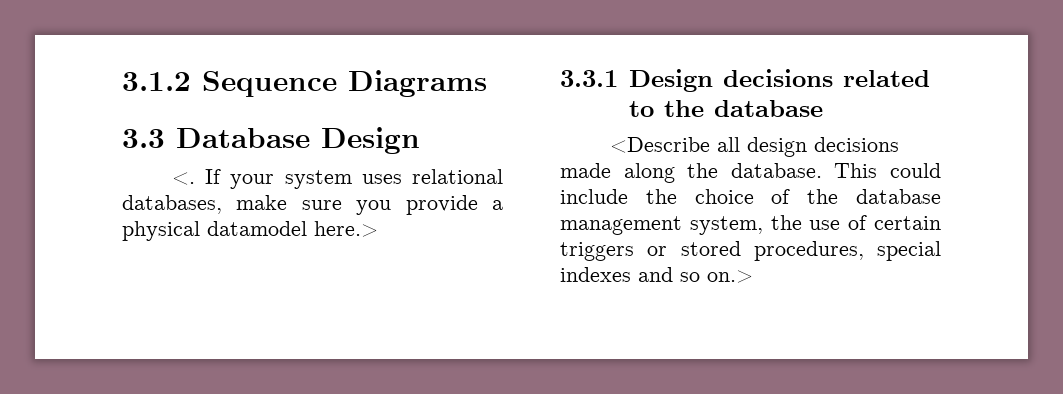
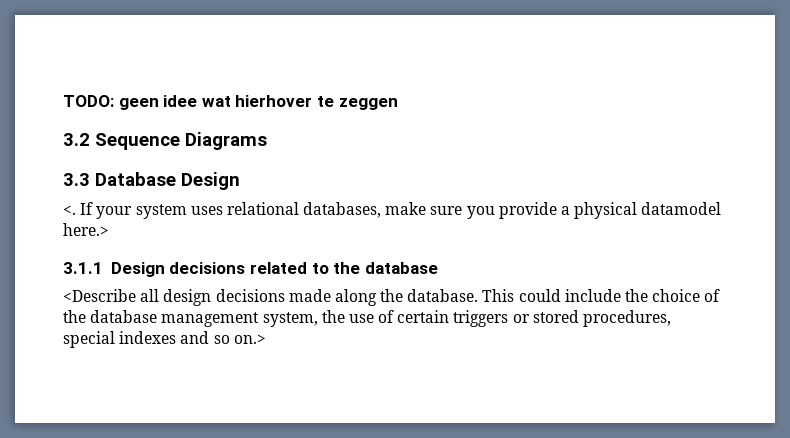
- 3.1.2 Sequence Diagrams
+ TODO: geen idee wat hierhover te zeggen
+ 3.2 Sequence Diagrams
- 3.3.1 Design decisions related to the database
+ 3.1.1 Design decisions related to the database

